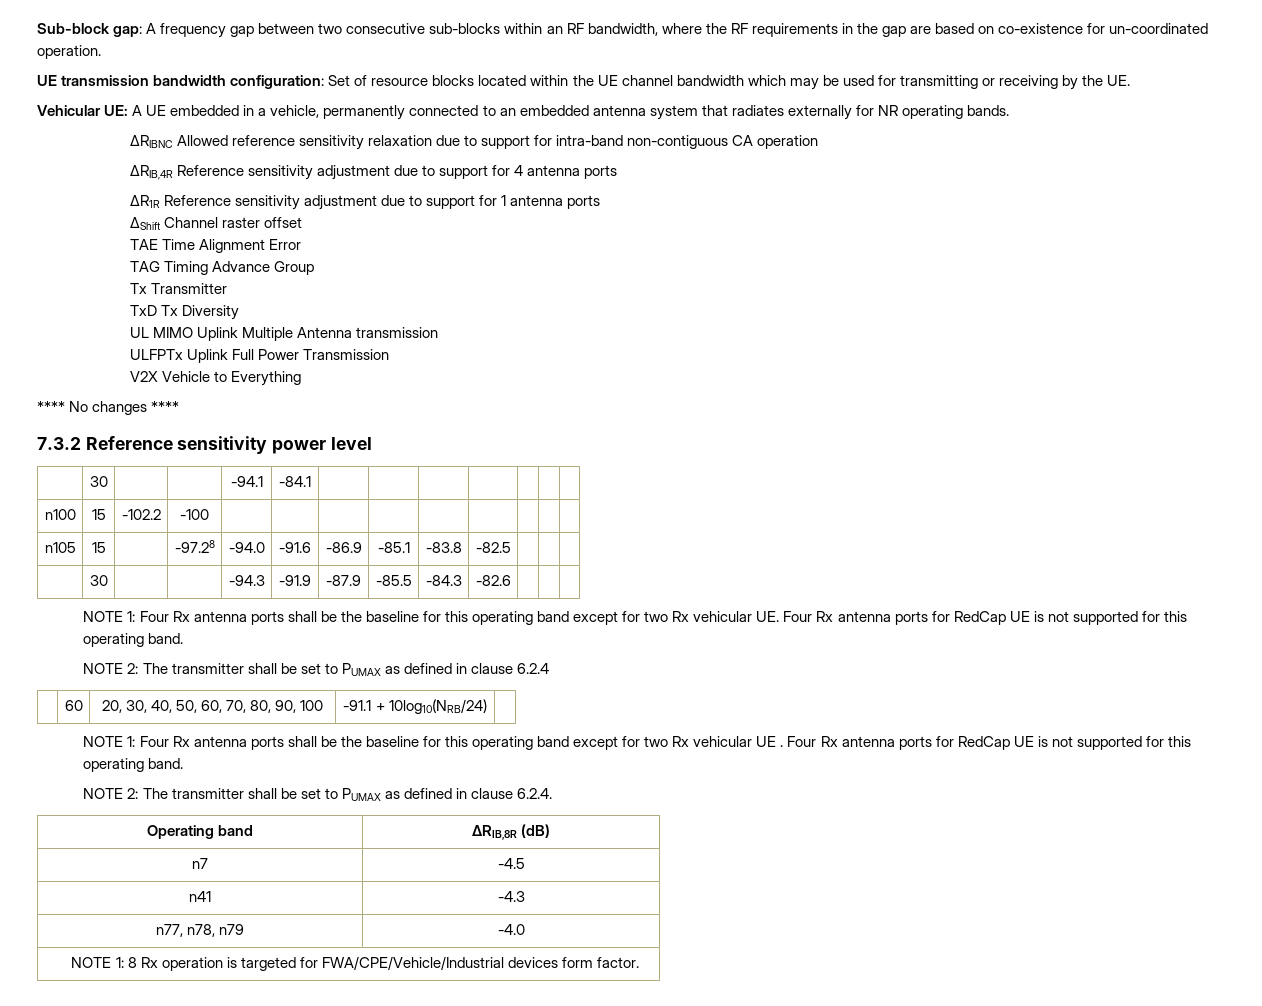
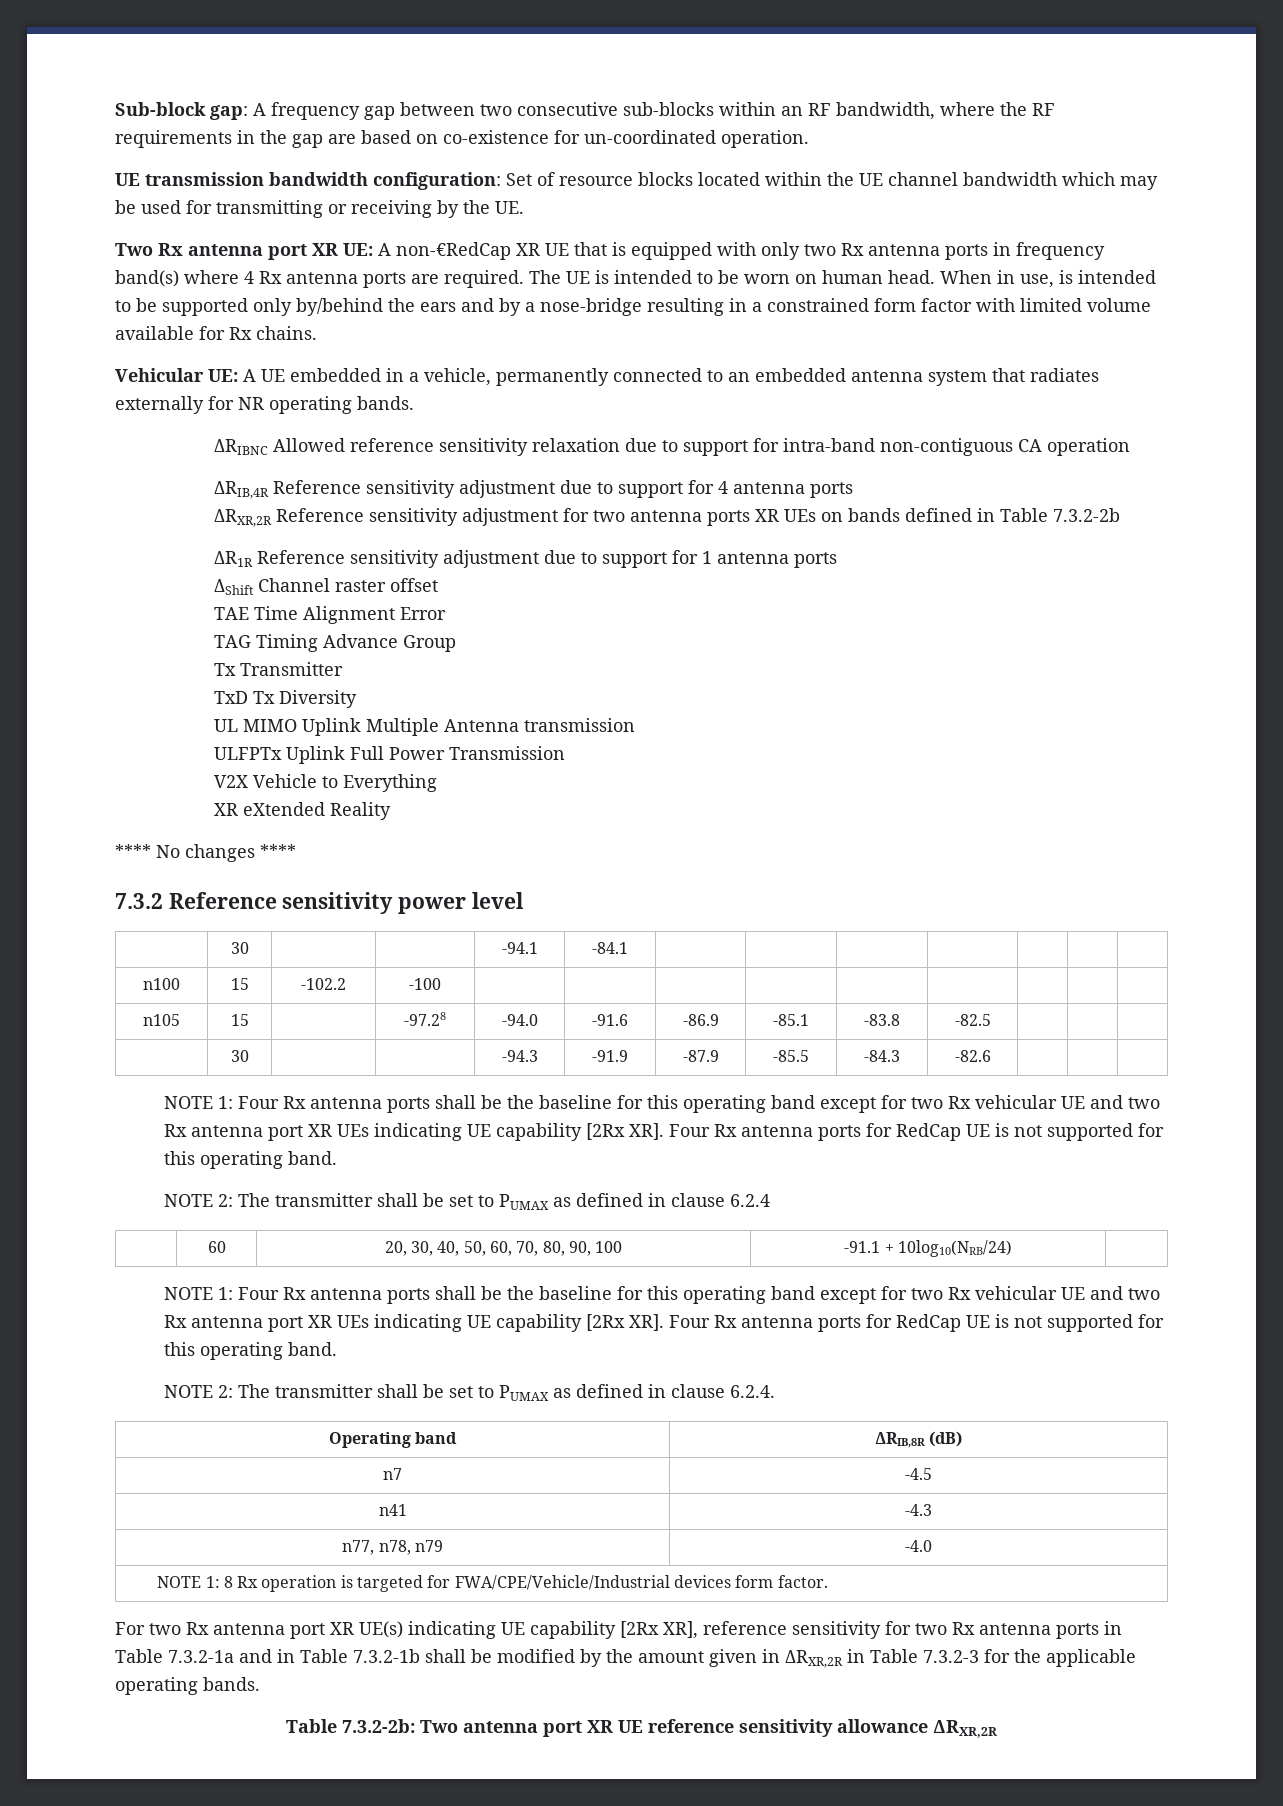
+ Two Rx antenna port XR UE: A non-€RedCap XR UE that is equipped with only two Rx antenna ports in frequency band(s) where 4 Rx antenna ports are required. The UE is intended to be worn on human head. When in use, is intended to be supported only by/behind the ears and by a nose-bridge resulting in a constrained form factor with limited volume available for Rx chains.
+ ΔRXR,2R Reference sensitivity adjustment for two antenna ports XR UEs on bands defined in Table 7.3.2-2b
+ XR eXtended Reality
  | 30 | | | -94.3 | -91.9 | -87.9 | -85.5 | -84.3 | -82.6 | | |
- NOTE 1: Four Rx antenna ports shall be the baseline for this operating band except for two Rx vehicular UE. Four Rx antenna ports for RedCap UE is not supported for this operating band.
+ NOTE 1: Four Rx antenna ports shall be the baseline for this operating band except for two Rx vehicular UE and two Rx antenna port XR UEs indicating UE capability [2Rx XR]. Four Rx antenna ports for RedCap UE is not supported for this operating band.
  | 60 | 20, 30, 40, 50, 60, 70, 80, 90, 100 | -91.1 + 10log10(NRB/24) |
- NOTE 1: Four Rx antenna ports shall be the baseline for this operating band except for two Rx vehicular UE . Four Rx antenna ports for RedCap UE is not supported for this operating band.
+ NOTE 1: Four Rx antenna ports shall be the baseline for this operating band except for two Rx vehicular UE and two Rx antenna port XR UEs indicating UE capability [2Rx XR]. Four Rx antenna ports for RedCap UE is not supported for this operating band.
+ For two Rx antenna port XR UE(s) indicating UE capability [2Rx XR], reference sensitivity for two Rx antenna ports in Table 7.3.2-1a and in Table 7.3.2-1b shall be modified by the amount given in ΔRXR,2R in Table 7.3.2-3 for the applicable operating bands.
+ Table 7.3.2-2b: Two antenna port XR UE reference sensitivity allowance ΔRXR,2R

